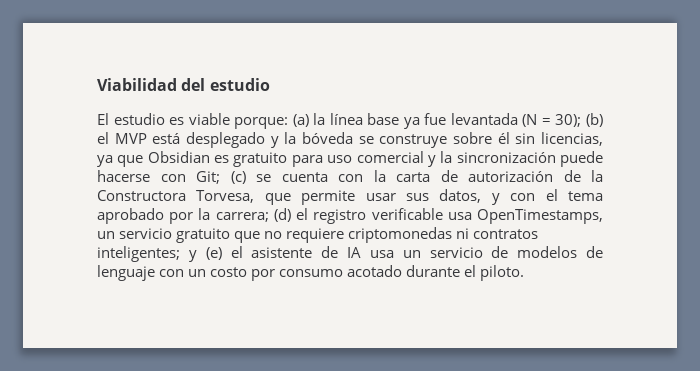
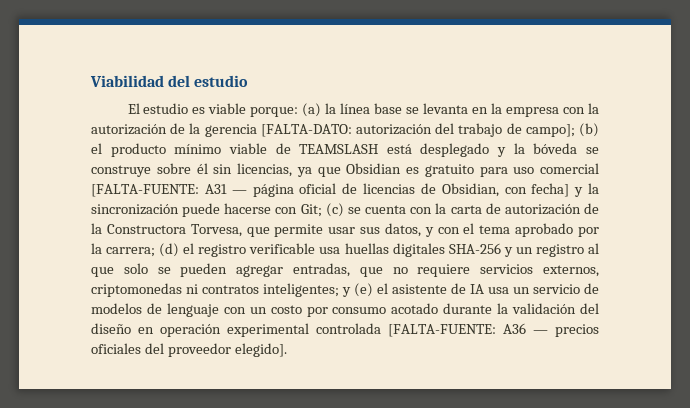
- (a) la línea base ya fue levantada (N = 30); (b) el MVP está desplegado y la bóveda se construye sobre él sin licencias, ya que Obsidian es gratuito para uso comercial y la sincronización puede hacerse con Git;
+ (a) la línea base se levanta en la empresa con la autorización de la gerencia [FALTA-DATO: autorización del trabajo de campo]; (b) el producto mínimo viable de TEAMSLASH está desplegado y la bóveda se construye sobre él sin licencias, ya que Obsidian es gratuito para uso comercial [FALTA-FUENTE: A31 — página oficial de licencias de Obsidian, con fecha] y la sincronización puede hacerse con Git;
- (d) el registro verificable usa OpenTimestamps, un servicio gratuito que no requiere criptomonedas ni contratos inteligentes;
+ (d) el registro verificable usa huellas digitales SHA-256 y un registro al que solo se pueden agregar entradas, que no requiere servicios externos, criptomonedas ni contratos inteligentes;
- y (e) el asistente de IA usa un servicio de modelos de lenguaje con un costo por consumo acotado durante el piloto.
+ y (e) el asistente de IA usa un servicio de modelos de lenguaje con un costo por consumo acotado durante la validación del diseño en operación experimental controlada [FALTA-FUENTE: A36 — precios oficiales del proveedor elegido].

